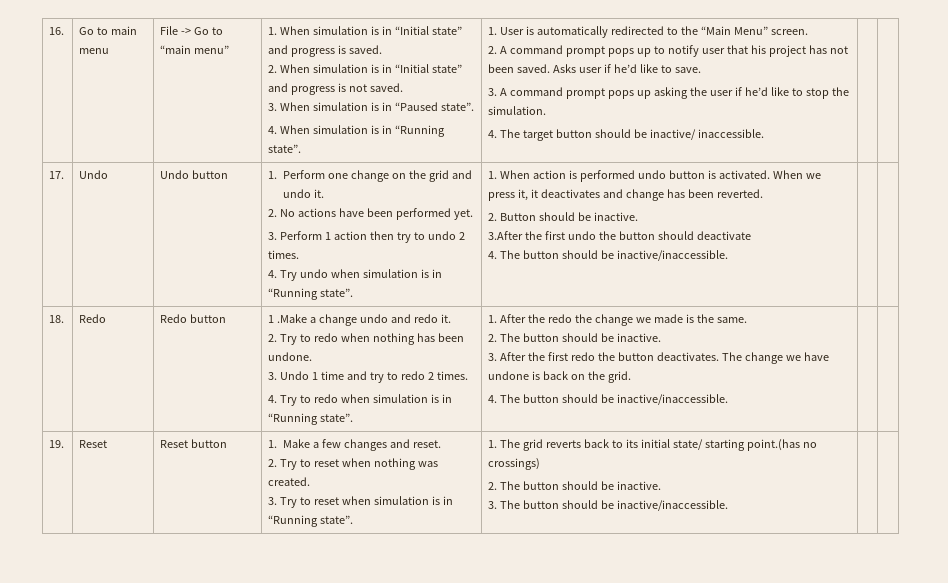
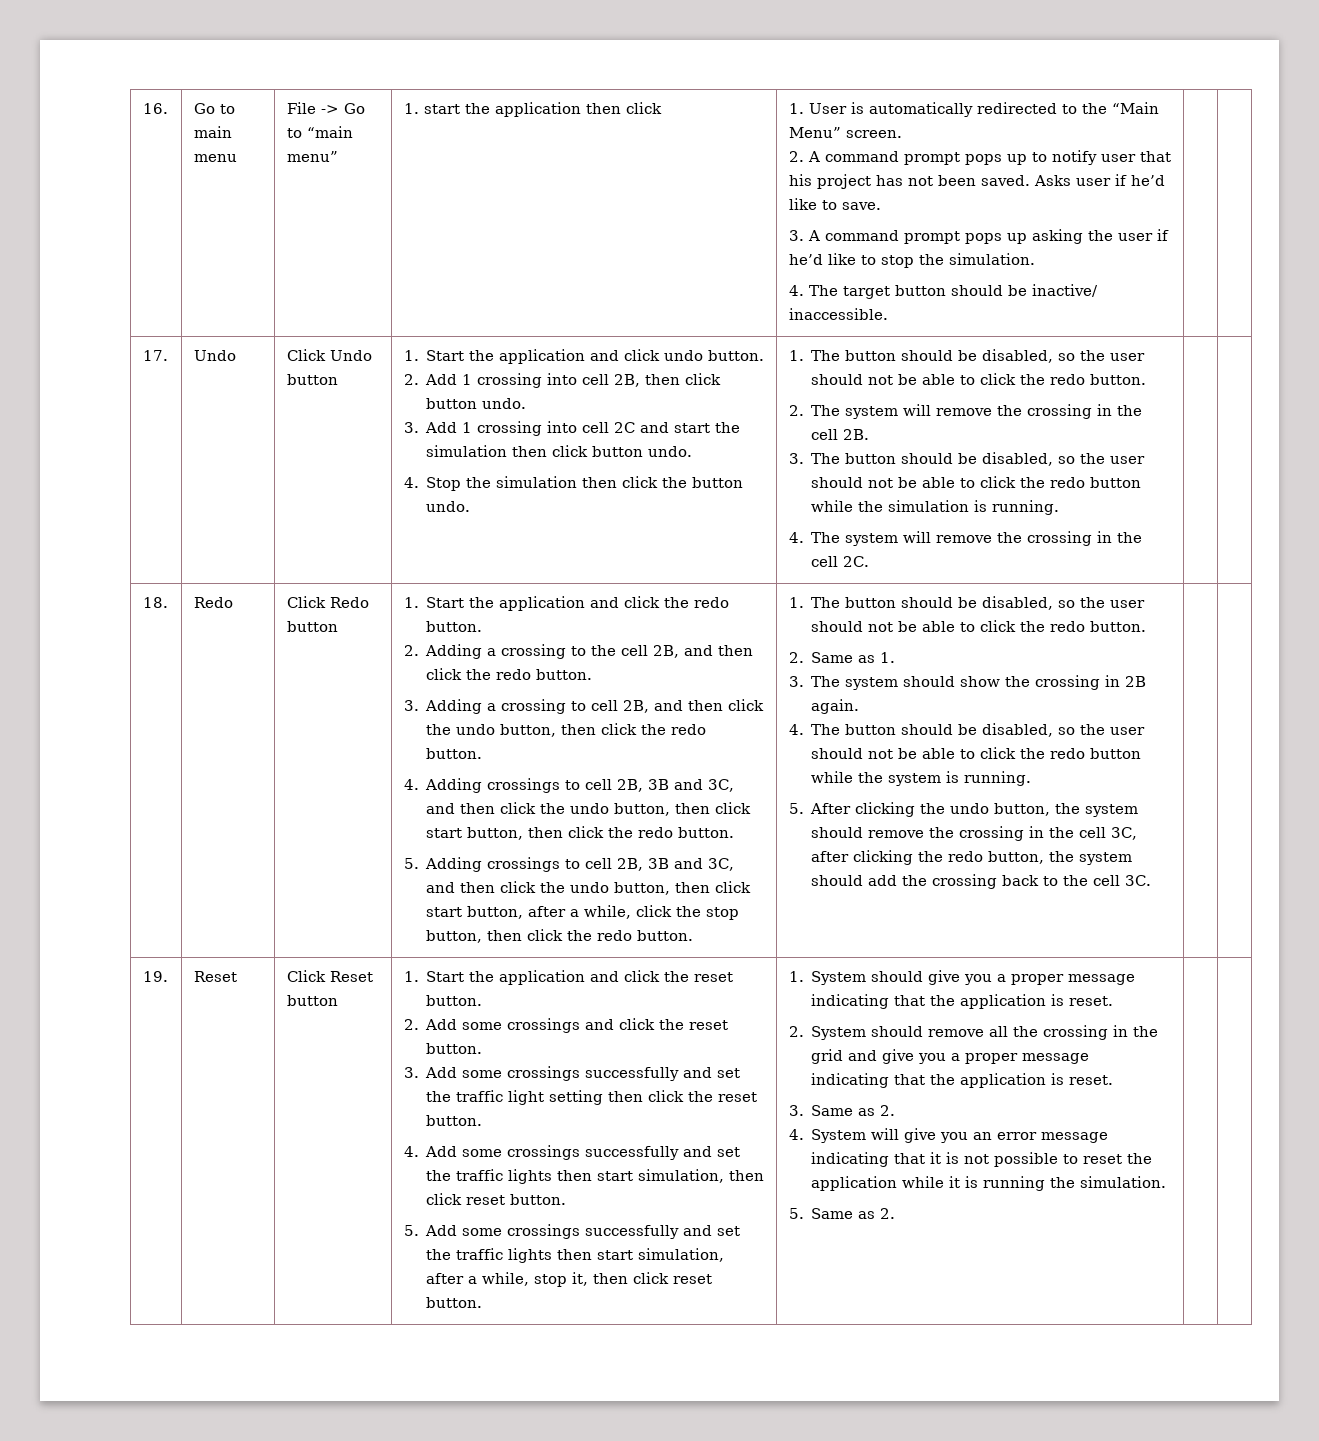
- 1. When simulation is in “Initial state” and progress is saved.
- 2. When simulation is in “Initial state” and progress is not saved.
- 3. When simulation is in “Paused state”.
- 4. When simulation is in “Running state”.
+ 1. start the application then click
- Undo button
+ Click Undo button
- 1. Perform one change on the grid and undo it.
- 2. No actions have been performed yet.
- 3. Perform 1 action then try to undo 2 times.
- 4. Try undo when simulation is in “Running state”. | 1. When action is performed undo button is activated. When we press it, it deactivates and change has been reverted.
- 2. Button should be inactive.
- 3.After the first undo the button should deactivate
- 4. The button should be inactive/inaccessible.
+ 1. Start the application and click undo button.
+ 2. Add 1 crossing into cell 2B, then click button undo.
+ 3. Add 1 crossing into cell 2C and start the simulation then click button undo.
+ 4. Stop the simulation then click the button undo. | 1. The button should be disabled, so the user should not be able to click the redo button.
+ 2. The system will remove the crossing in the cell 2B.
+ 3. The button should be disabled, so the user should not be able to click the redo button while the simulation is running.
+ 4. The system will remove the crossing in the cell 2C.
- Redo button
+ Click Redo button
- 1 .Make a change undo and redo it.
- 2. Try to redo when nothing has been undone.
- 3. Undo 1 time and try to redo 2 times.
- 4. Try to redo when simulation is in “Running state”. | 1. After the redo the change we made is the same.
- 2. The button should be inactive.
- 3. After the first redo the button deactivates. The change we have undone is back on the grid.
- 4. The button should be inactive/inaccessible.
+ 1. Start the application and click the redo button.
+ 2. Adding a crossing to the cell 2B, and then click the redo button.
+ 3. Adding a crossing to cell 2B, and then click the undo button, then click the redo button.
+ 4. Adding crossings to cell 2B, 3B and 3C, and then click the undo button, then click start button, then click the redo button.
+ 5. Adding crossings to cell 2B, 3B and 3C, and then click the undo button, then click start button, after a while, click the stop button, then click the redo button. | 1. The button should be disabled, so the user should not be able to click the redo button.
+ 2. Same as 1.
+ 3. The system should show the crossing in 2B again.
+ 4. The button should be disabled, so the user should not be able to click the redo button while the system is running.
+ 5. After clicking the undo button, the system should remove the crossing in the cell 3C, after clicking the redo button, the system should add the crossing back to the cell 3C.
- Reset button
+ Click Reset button
- 1. Make a few changes and reset.
- 2. Try to reset when nothing was created.
- 3. Try to reset when simulation is in “Running state”. | 1. The grid reverts back to its initial state/ starting point.(has no crossings)
- 2. The button should be inactive.
- 3. The button should be inactive/inaccessible.
+ 1. Start the application and click the reset button.
+ 2. Add some crossings and click the reset button.
+ 3. Add some crossings successfully and set the traffic light setting then click the reset button.
+ 4. Add some crossings successfully and set the traffic lights then start simulation, then click reset button.
+ 5. Add some crossings successfully and set the traffic lights then start simulation, after a while, stop it, then click reset button. | 1. System should give you a proper message indicating that the application is reset.
+ 2. System should remove all the crossing in the grid and give you a proper message indicating that the application is reset.
+ 3. Same as 2.
+ 4. System will give you an error message indicating that it is not possible to reset the application while it is running the simulation.
+ 5. Same as 2.

